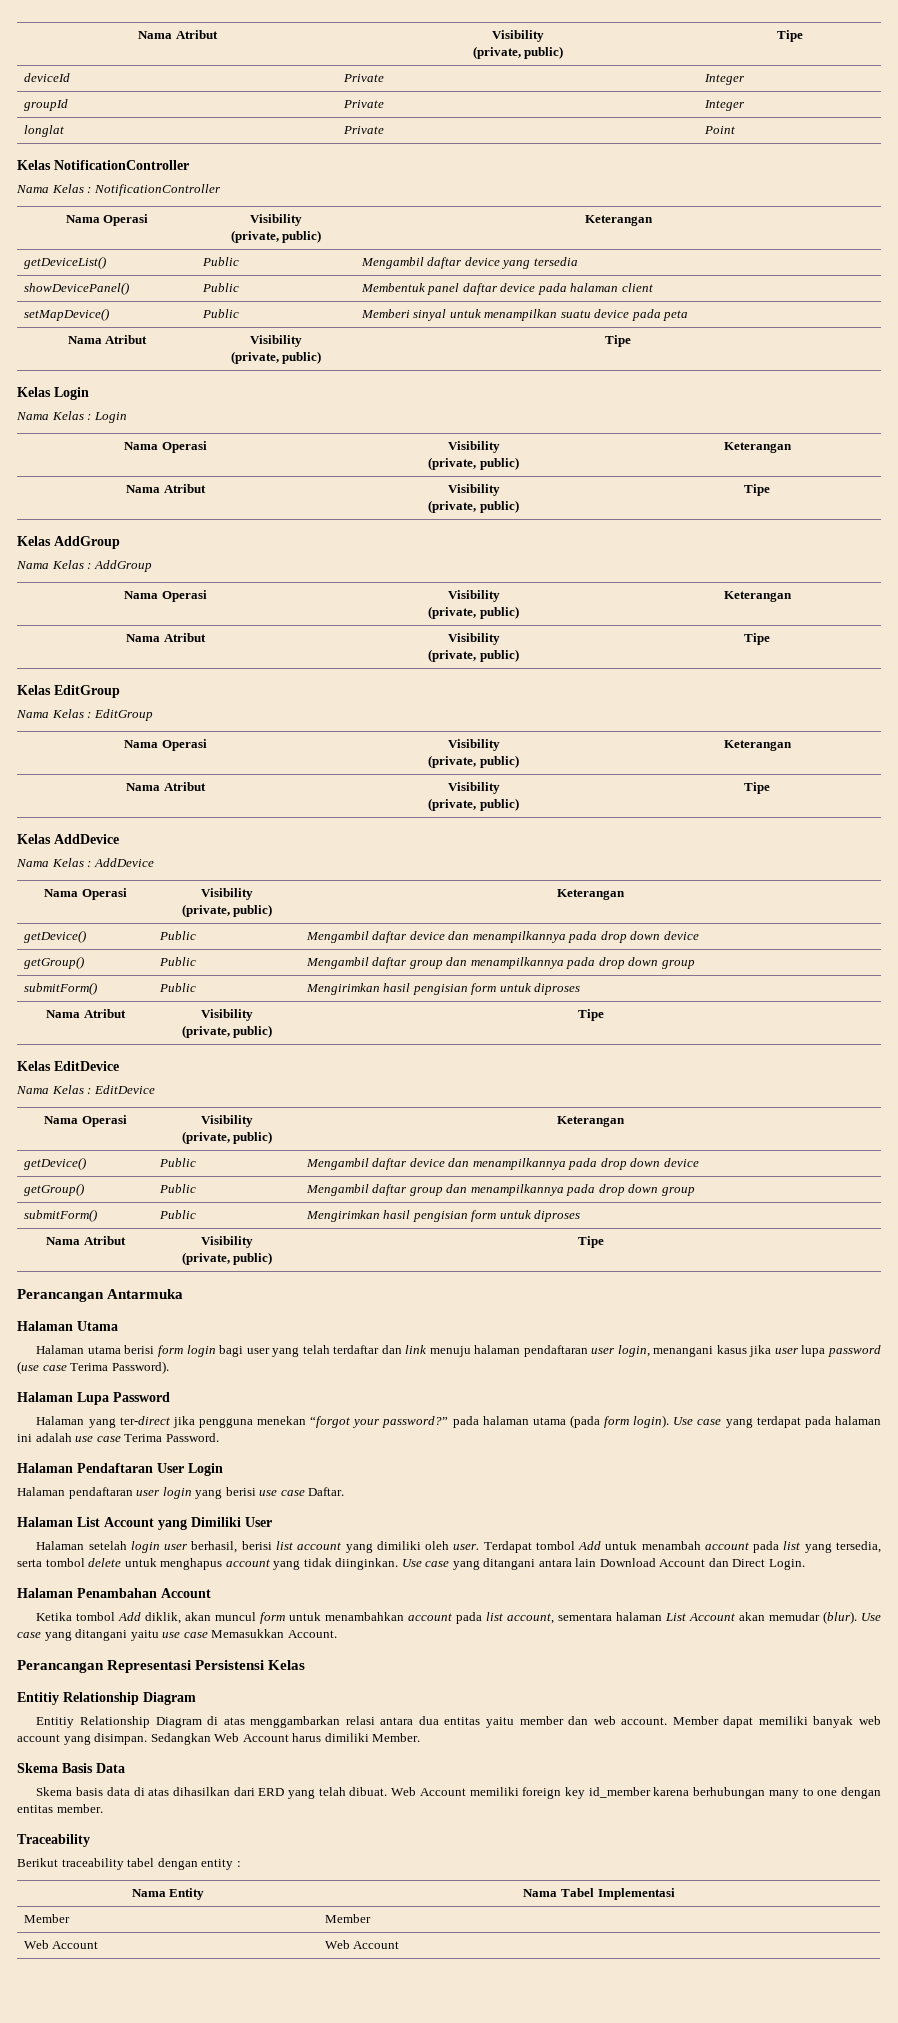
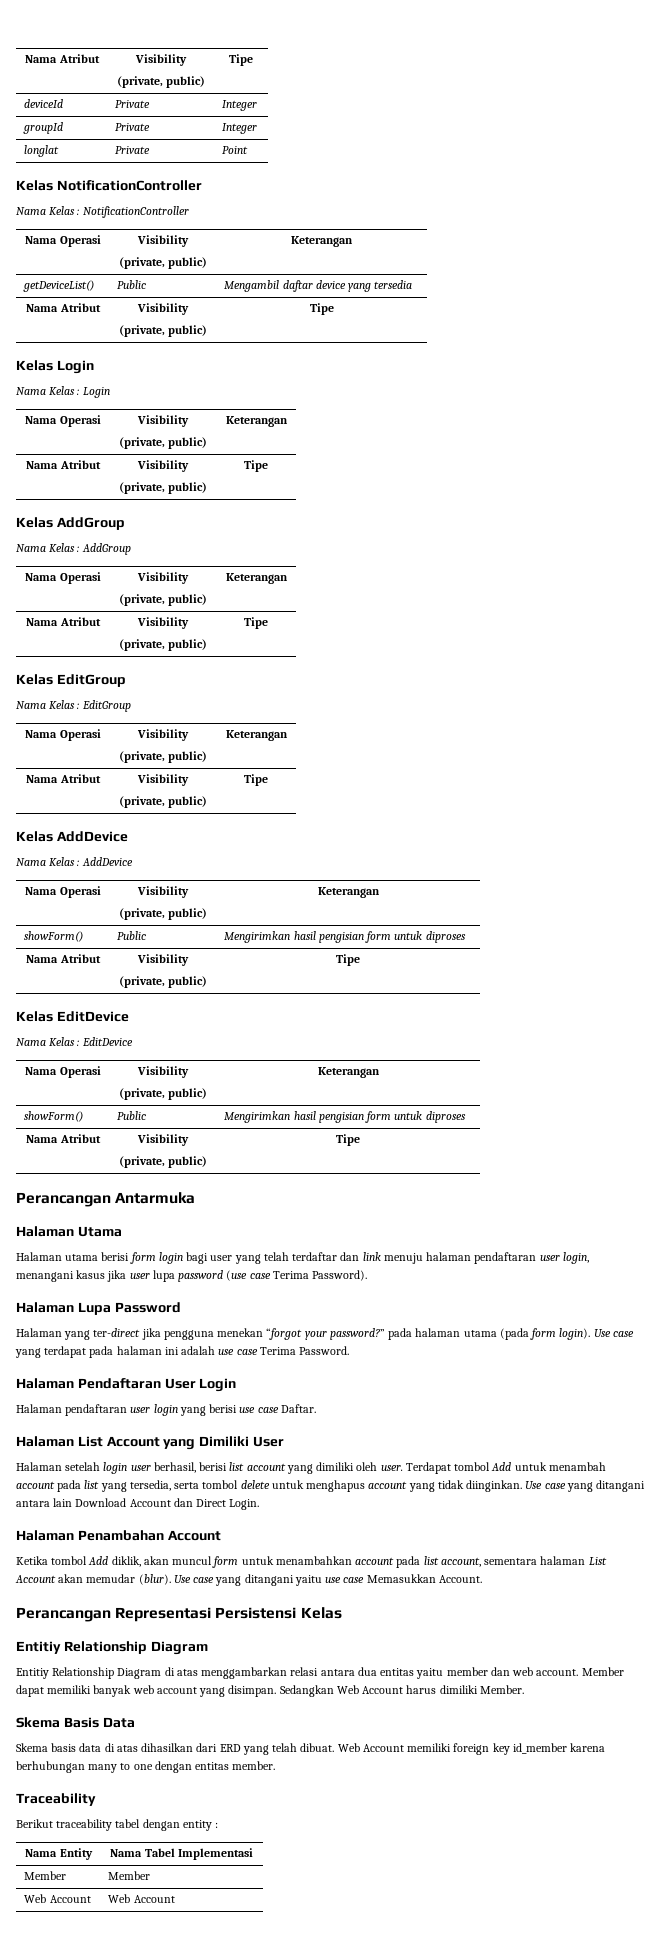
- showDevicePanel() | Public | Membentuk panel daftar device pada halaman client
- setMapDevice() | Public | Memberi sinyal untuk menampilkan suatu device pada peta
  Nama Kelas : AddDevice
  Nama Operasi | Visibility
  (private, public) | Keterangan
- getDevice() | Public | Mengambil daftar device dan menampilkannya pada drop down device
- getGroup() | Public | Mengambil daftar group dan menampilkannya pada drop down group
- submitForm() | Public | Mengirimkan hasil pengisian form untuk diproses
+ showForm() | Public | Mengirimkan hasil pengisian form untuk diproses
  Nama Kelas : EditDevice
  Nama Operasi | Visibility
  (private, public) | Keterangan
- getDevice() | Public | Mengambil daftar device dan menampilkannya pada drop down device
- getGroup() | Public | Mengambil daftar group dan menampilkannya pada drop down group
- submitForm() | Public | Mengirimkan hasil pengisian form untuk diproses
+ showForm() | Public | Mengirimkan hasil pengisian form untuk diproses

